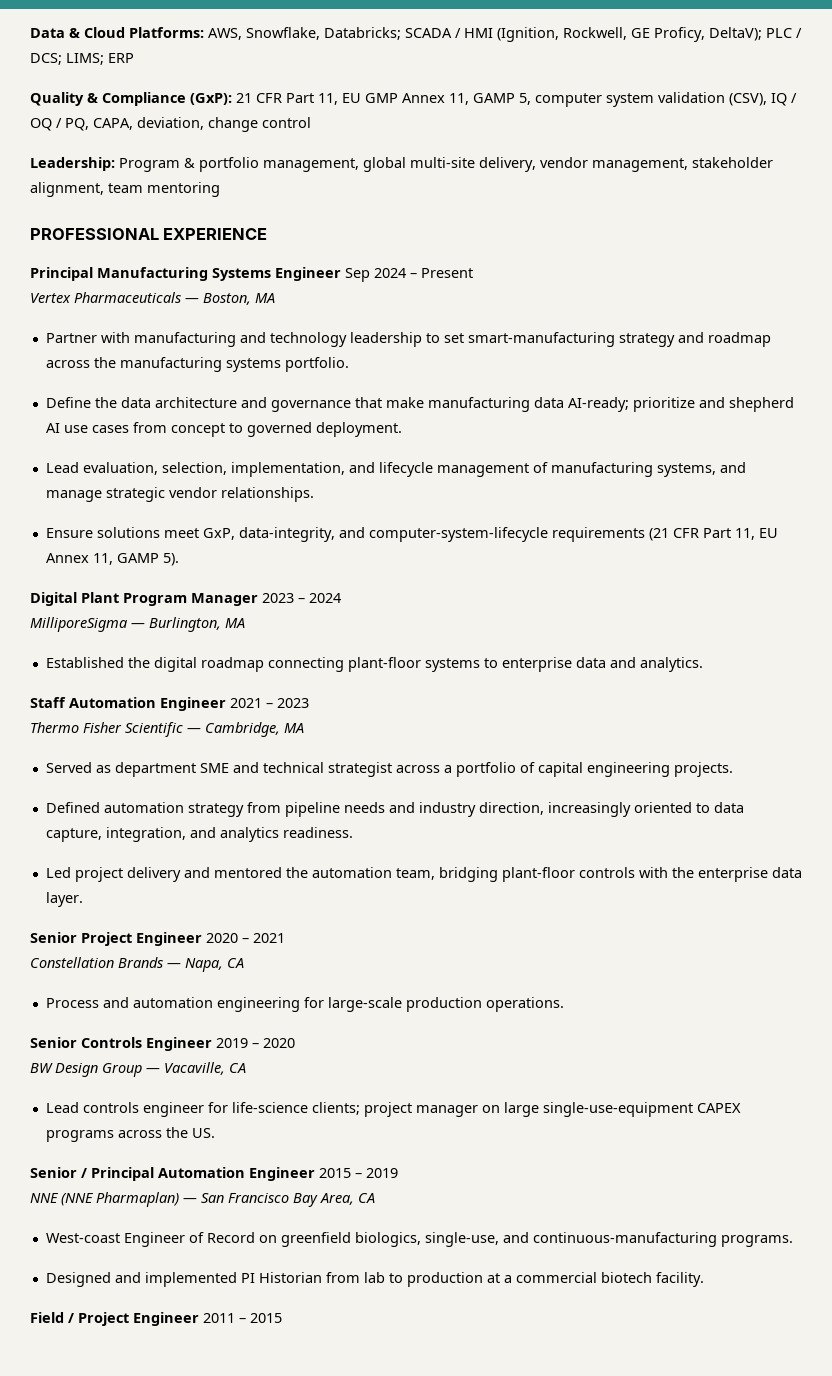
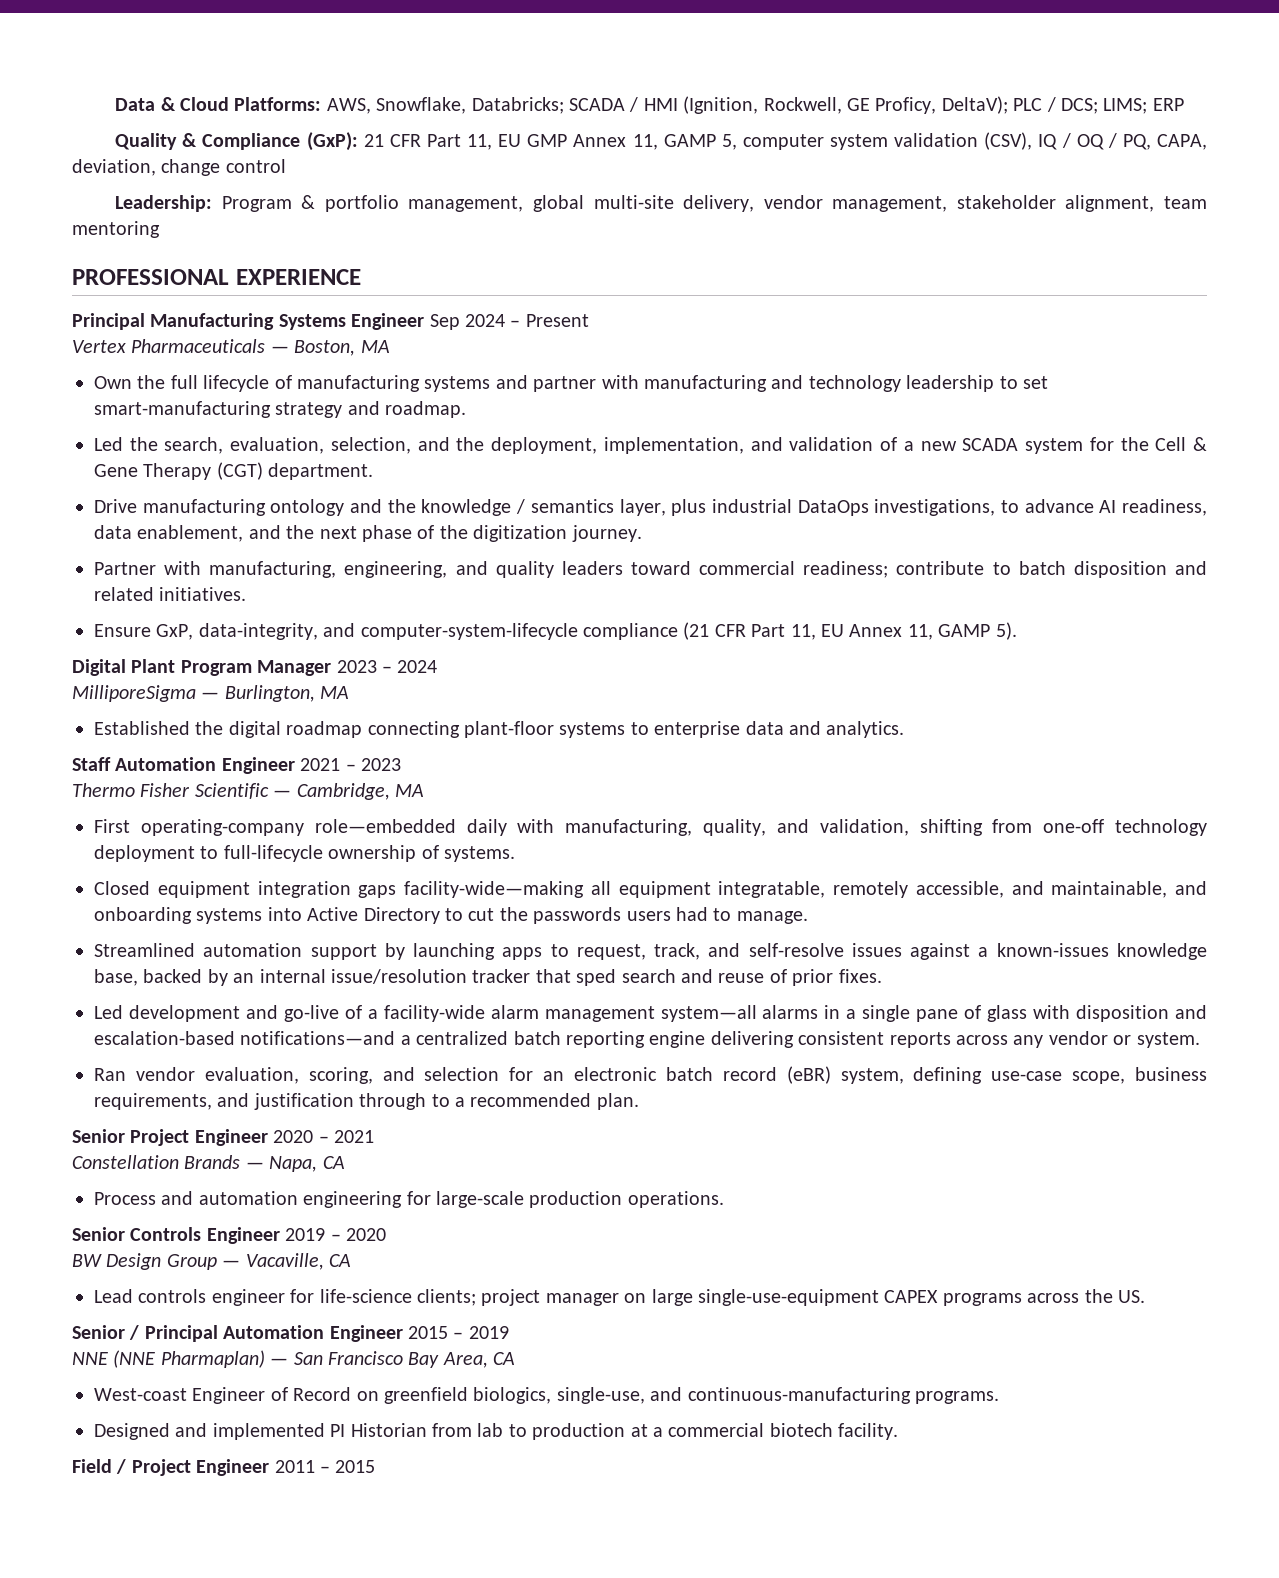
- Partner with manufacturing and technology leadership to set smart-manufacturing strategy and roadmap across the manufacturing systems portfolio.
- Define the data architecture and governance that make manufacturing data AI-ready; prioritize and shepherd AI use cases from concept to governed deployment.
- Lead evaluation, selection, implementation, and lifecycle management of manufacturing systems, and manage strategic vendor relationships.
+ Own the full lifecycle of manufacturing systems and partner with manufacturing and technology leadership to set smart-manufacturing strategy and roadmap.
+ Led the search, evaluation, selection, and the deployment, implementation, and validation of a new SCADA system for the Cell & Gene Therapy (CGT) department.
+ Drive manufacturing ontology and the knowledge / semantics layer, plus industrial DataOps investigations, to advance AI readiness, data enablement, and the next phase of the digitization journey.
+ Partner with manufacturing, engineering, and quality leaders toward commercial readiness; contribute to batch disposition and related initiatives.
- Ensure solutions meet GxP, data-integrity, and computer-system-lifecycle requirements (21 CFR Part 11, EU Annex 11, GAMP 5).
+ Ensure GxP, data-integrity, and computer-system-lifecycle compliance (21 CFR Part 11, EU Annex 11, GAMP 5).
- Served as department SME and technical strategist across a portfolio of capital engineering projects.
- Defined automation strategy from pipeline needs and industry direction, increasingly oriented to data capture, integration, and analytics readiness.
- Led project delivery and mentored the automation team, bridging plant-floor controls with the enterprise data layer.
+ First operating-company role—embedded daily with manufacturing, quality, and validation, shifting from one-off technology deployment to full-lifecycle ownership of systems.
+ Closed equipment integration gaps facility-wide—making all equipment integratable, remotely accessible, and maintainable, and onboarding systems into Active Directory to cut the passwords users had to manage.
+ Streamlined automation support by launching apps to request, track, and self-resolve issues against a known-issues knowledge base, backed by an internal issue/resolution tracker that sped search and reuse of prior fixes.
+ Led development and go-live of a facility-wide alarm management system—all alarms in a single pane of glass with disposition and escalation-based notifications—and a centralized batch reporting engine delivering consistent reports across any vendor or system.
+ Ran vendor evaluation, scoring, and selection for an electronic batch record (eBR) system, defining use-case scope, business requirements, and justification through to a recommended plan.

